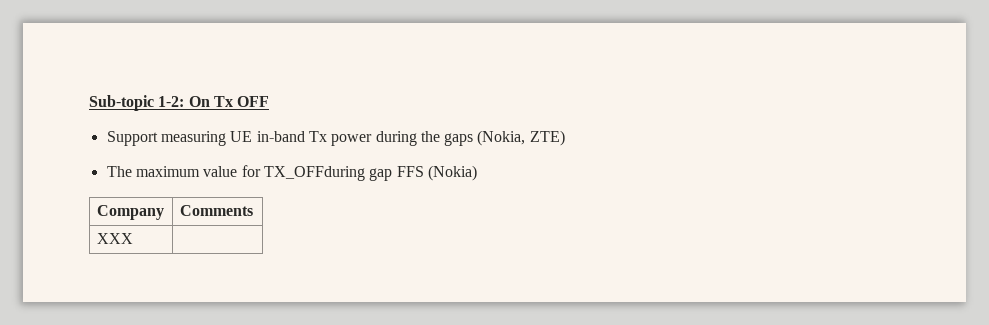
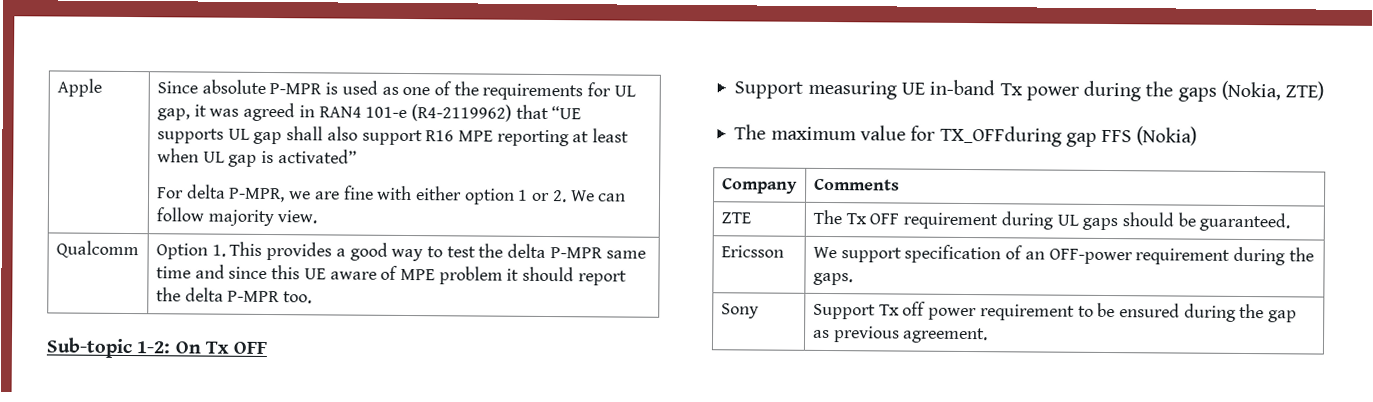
+ Apple | Since absolute P-MPR is used as one of the requirements for UL gap, it was agreed in RAN4 101-e (R4-2119962) that “UE supports UL gap shall also support R16 MPE reporting at least when UL gap is activated”
+ For delta P-MPR, we are fine with either option 1 or 2. We can follow majority view.
+ Qualcomm | Option 1. This provides a good way to test the delta P-MPR same time and since this UE aware of MPE problem it should report the delta P-MPR too.
- XXX |
+ ZTE | The Tx OFF requirement during UL gaps should be guaranteed.
+ Ericsson | We support specification of an OFF-power requirement during the gaps.
+ Sony | Support Tx off power requirement to be ensured during the gap as previous agreement.

